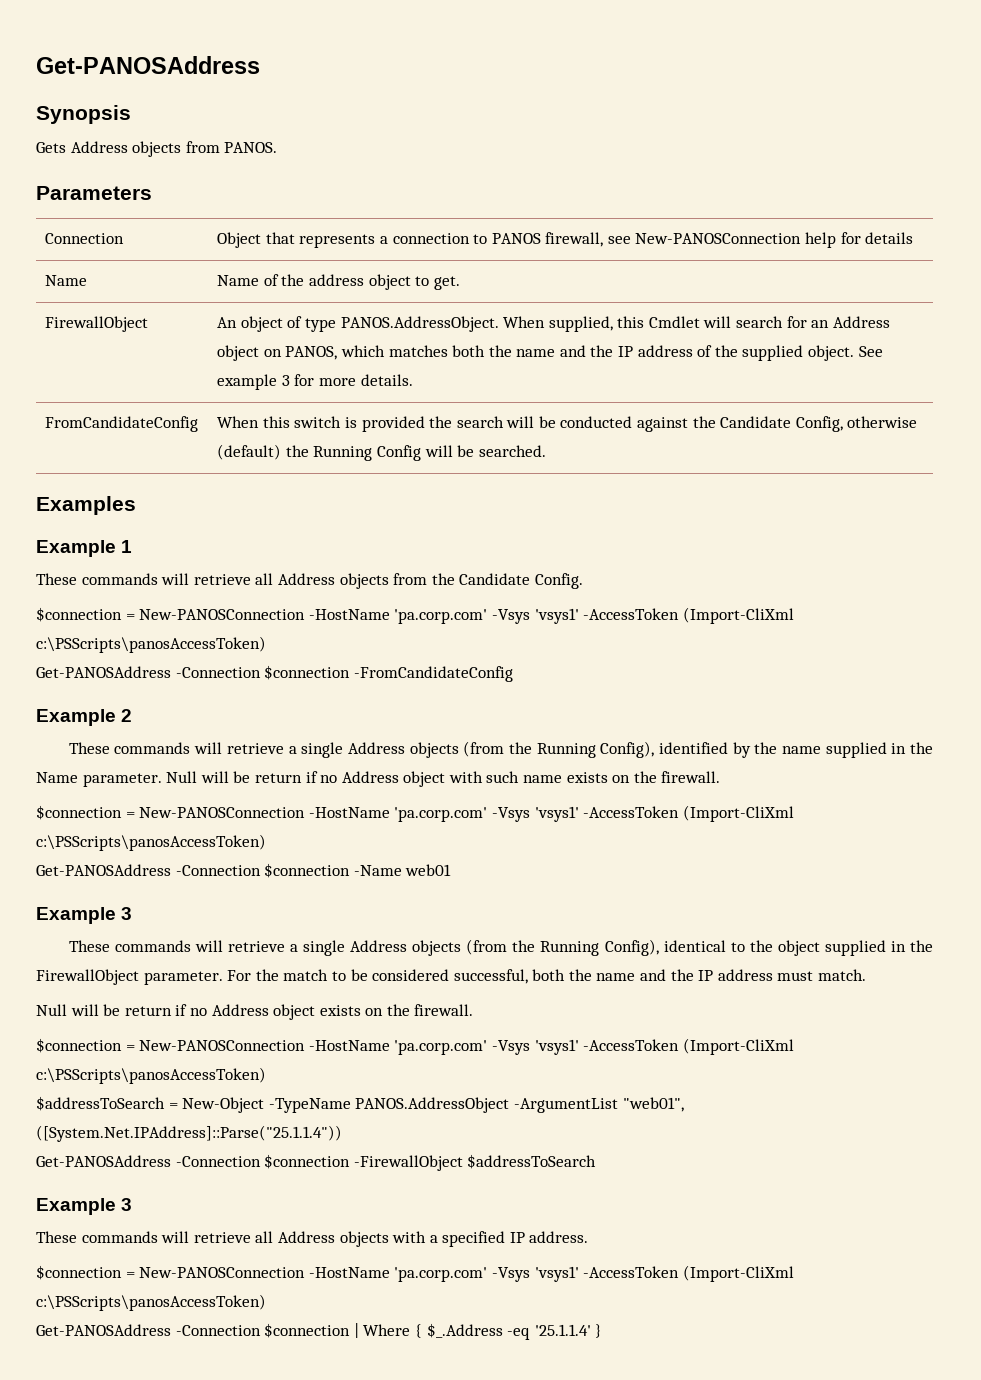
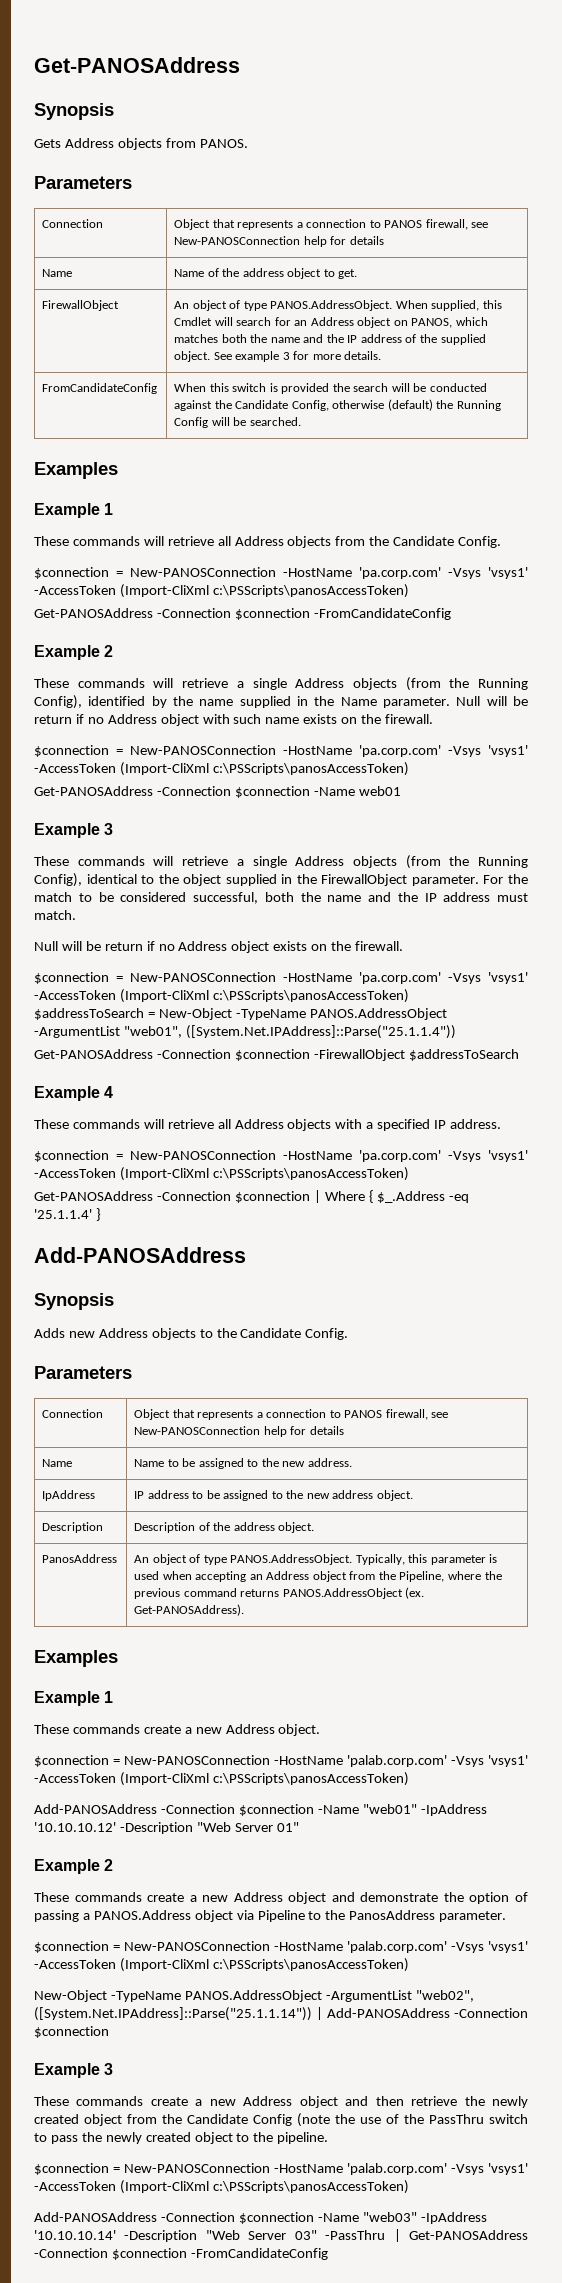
  Get-PANOSAddress -Connection $connection -FirewallObject $addressToSearch
- Example 3
+ Example 4
  Get-PANOSAddress -Connection $connection | Where { $_.Address -eq '25.1.1.4' }
+ Add-PANOSAddress
+ Synopsis
+ Adds new Address objects to the Candidate Config.
+ Parameters
+ Connection | Object that represents a connection to PANOS firewall, see New-PANOSConnection help for details
+ Name | Name to be assigned to the new address.
+ IpAddress | IP address to be assigned to the new address object.
+ Description | Description of the address object.
+ PanosAddress | An object of type PANOS.AddressObject. Typically, this parameter is used when accepting an Address object from the Pipeline, where the previous command returns PANOS.AddressObject (ex. Get-PANOSAddress).
+ Examples
+ Example 1
+ These commands create a new Address object.
+ $connection = New-PANOSConnection -HostName 'palab.corp.com' -Vsys 'vsys1' -AccessToken (Import-CliXml c:\PSScripts\panosAccessToken)
+ Add-PANOSAddress -Connection $connection -Name "web01" -IpAddress '10.10.10.12' -Description "Web Server 01"
+ Example 2
+ These commands create a new Address object and demonstrate the option of passing a PANOS.Address object via Pipeline to the PanosAddress parameter.
+ $connection = New-PANOSConnection -HostName 'palab.corp.com' -Vsys 'vsys1' -AccessToken (Import-CliXml c:\PSScripts\panosAccessToken)
+ New-Object -TypeName PANOS.AddressObject -ArgumentList "web02", ([System.Net.IPAddress]::Parse("25.1.1.14")) | Add-PANOSAddress -Connection $connection
+ Example 3
+ These commands create a new Address object and then retrieve the newly created object from the Candidate Config (note the use of the PassThru switch to pass the newly created object to the pipeline.
+ $connection = New-PANOSConnection -HostName 'palab.corp.com' -Vsys 'vsys1' -AccessToken (Import-CliXml c:\PSScripts\panosAccessToken)
+ Add-PANOSAddress -Connection $connection -Name "web03" -IpAddress '10.10.10.14' -Description "Web Server 03" -PassThru | Get-PANOSAddress -Connection $connection -FromCandidateConfig

